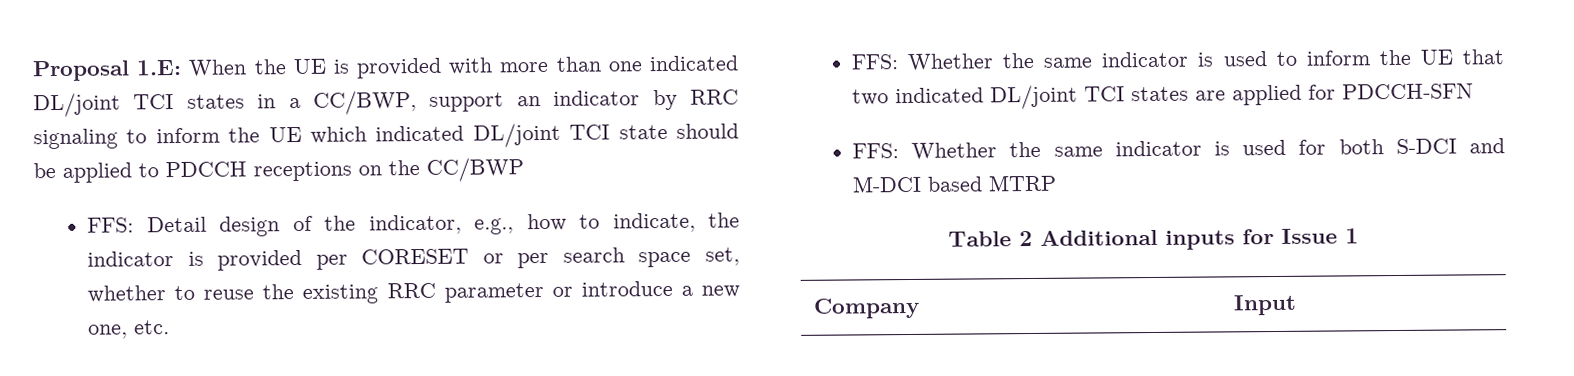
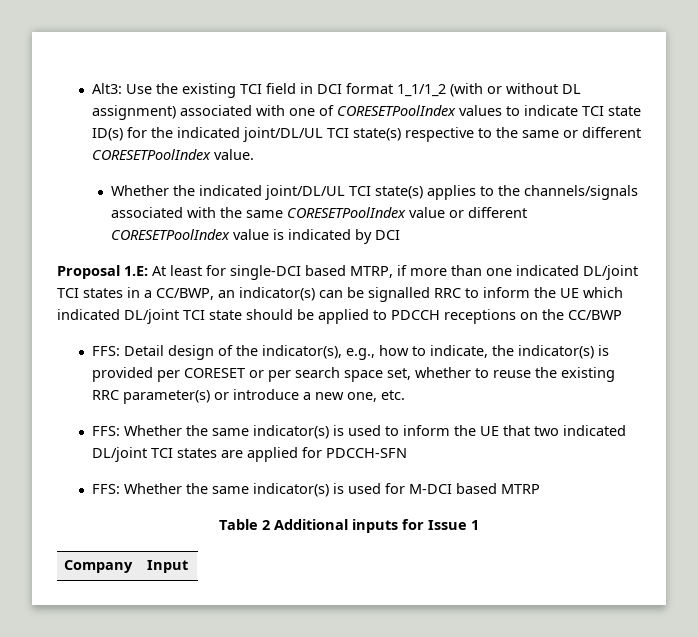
- Proposal 1.E: When the UE is provided with more than one indicated DL/joint TCI states in a CC/BWP, support an indicator by RRC signaling to inform the UE which indicated DL/joint TCI state should be applied to PDCCH receptions on the CC/BWP
+ Alt3: Use the existing TCI field in DCI format 1_1/1_2 (with or without DL assignment) associated with one of CORESETPoolIndex values to indicate TCI state ID(s) for the indicated joint/DL/UL TCI state(s) respective to the same or different CORESETPoolIndex value.
+ Whether the indicated joint/DL/UL TCI state(s) applies to the channels/signals associated with the same CORESETPoolIndex value or different CORESETPoolIndex value is indicated by DCI
+ Proposal 1.E: At least for single-DCI based MTRP, if more than one indicated DL/joint TCI states in a CC/BWP, an indicator(s) can be signalled RRC to inform the UE which indicated DL/joint TCI state should be applied to PDCCH receptions on the CC/BWP
- FFS: Detail design of the indicator, e.g., how to indicate, the indicator is provided per CORESET or per search space set, whether to reuse the existing RRC parameter or introduce a new one, etc.
+ FFS: Detail design of the indicator(s), e.g., how to indicate, the indicator(s) is provided per CORESET or per search space set, whether to reuse the existing RRC parameter(s) or introduce a new one, etc.
- FFS: Whether the same indicator is used to inform the UE that two indicated DL/joint TCI states are applied for PDCCH-SFN
+ FFS: Whether the same indicator(s) is used to inform the UE that two indicated DL/joint TCI states are applied for PDCCH-SFN
- FFS: Whether the same indicator is used for both S-DCI and M-DCI based MTRP
+ FFS: Whether the same indicator(s) is used for M-DCI based MTRP

